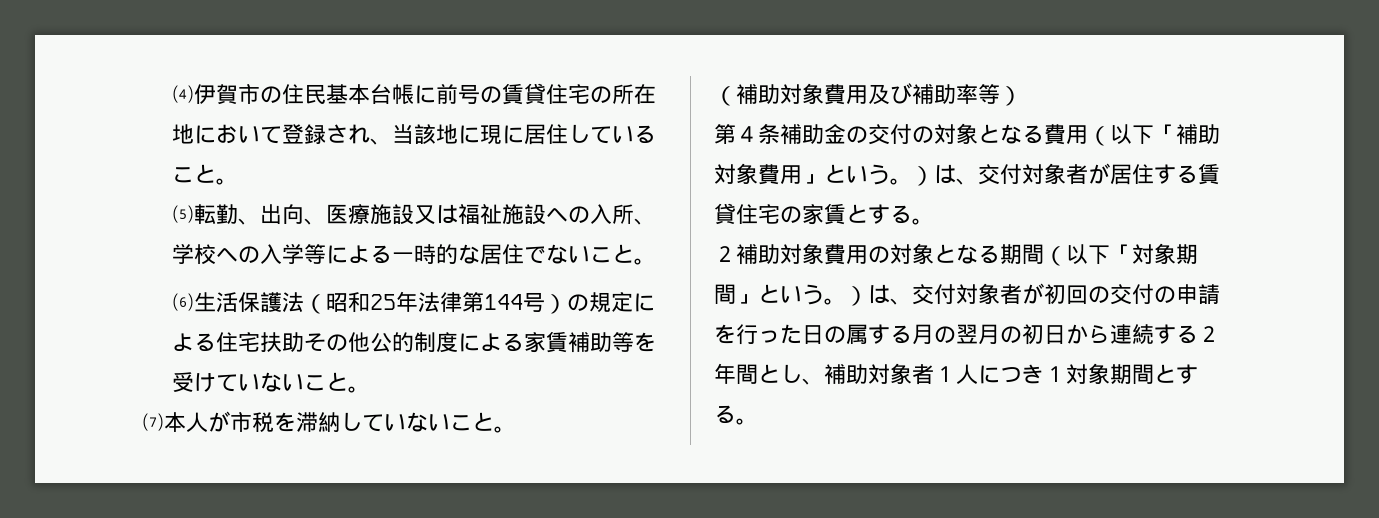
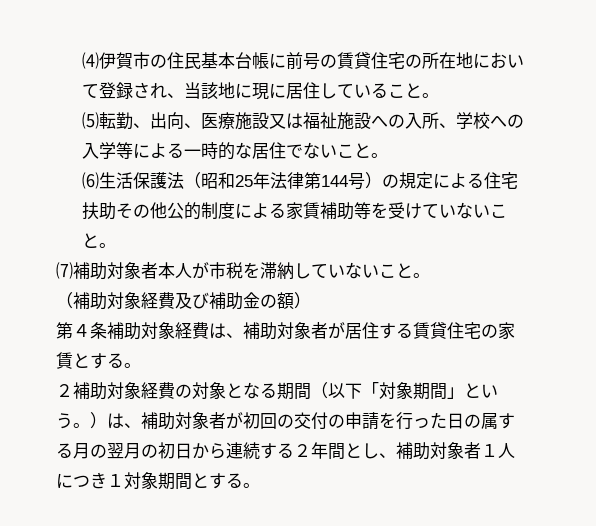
- ⑺本人が市税を滞納していないこと。
+ ⑺補助対象者本人が市税を滞納していないこと。
- （補助対象費用及び補助率等）
+ （補助対象経費及び補助金の額）
- 第４条補助金の交付の対象となる費用（以下「補助対象費用」という。）は、交付対象者が居住する賃貸住宅の家賃とする。
+ 第４条補助対象経費は、補助対象者が居住する賃貸住宅の家賃とする。
- ２補助対象費用の対象となる期間（以下「対象期間」という。）は、交付対象者が初回の交付の申請を行った日の属する月の翌月の初日から連続する２年間とし、補助対象者１人につき１対象期間とする。
+ ２補助対象経費の対象となる期間（以下「対象期間」という。）は、補助対象者が初回の交付の申請を行った日の属する月の翌月の初日から連続する２年間とし、補助対象者１人につき１対象期間とする。

